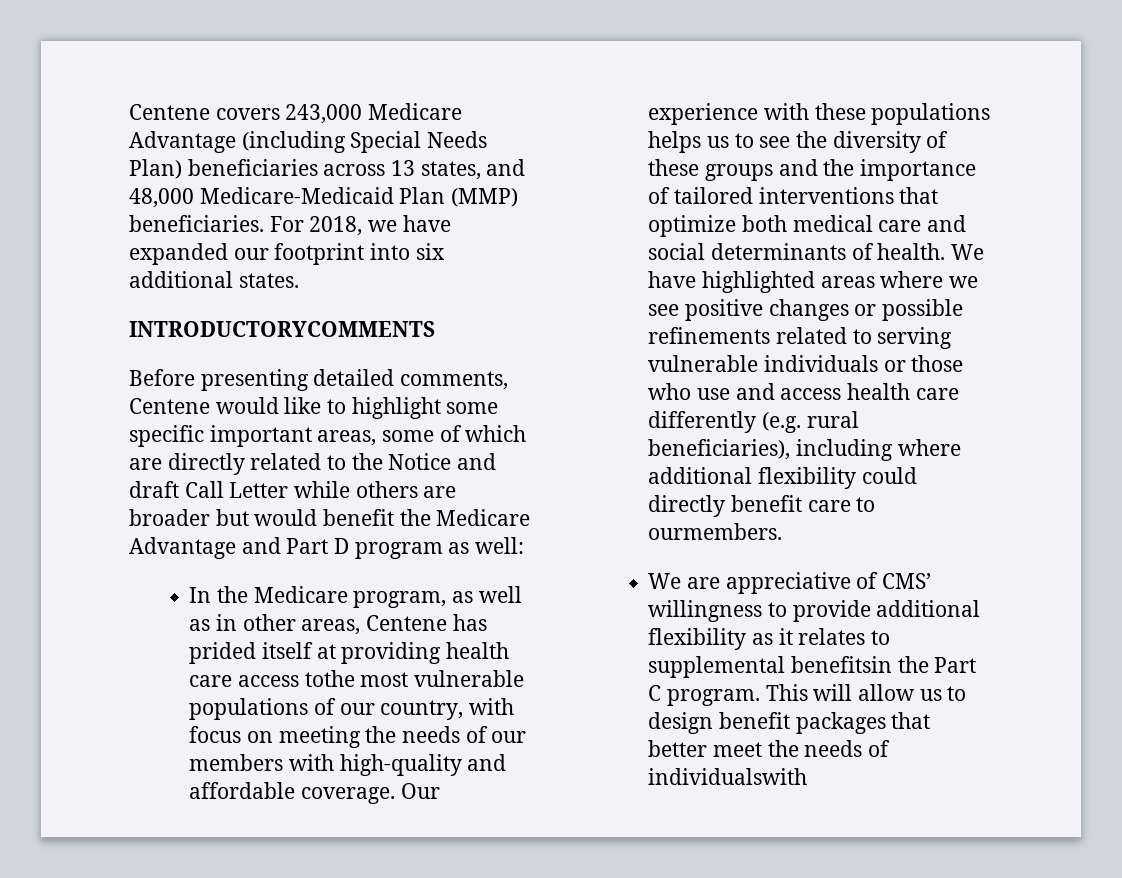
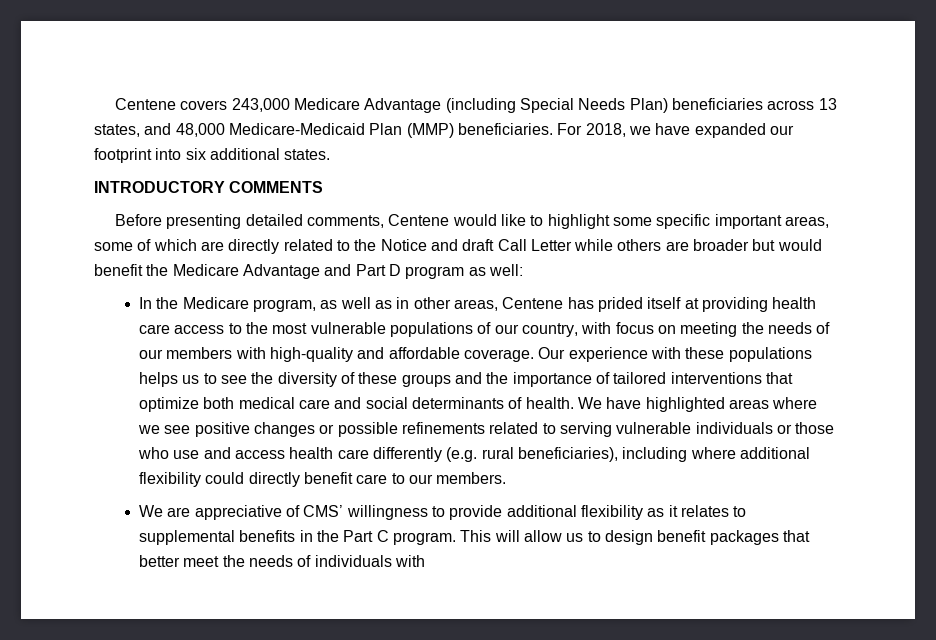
- INTRODUCTORYCOMMENTS
+ INTRODUCTORY COMMENTS
- In the Medicare program, as well as in other areas, Centene has prided itself at providing health care access tothe most vulnerable populations of our country, with focus on meeting the needs of our members with high-quality and affordable coverage.
+ In the Medicare program, as well as in other areas, Centene has prided itself at providing health care access to the most vulnerable populations of our country, with focus on meeting the needs of our members with high-quality and affordable coverage.
- We have highlighted areas where we see positive changes or possible refinements related to serving vulnerable individuals or those who use and access health care differently (e.g. rural beneficiaries), including where additional flexibility could directly benefit care to ourmembers.
+ We have highlighted areas where we see positive changes or possible refinements related to serving vulnerable individuals or those who use and access health care differently (e.g. rural beneficiaries), including where additional flexibility could directly benefit care to our members.
- We are appreciative of CMS’ willingness to provide additional flexibility as it relates to supplemental benefitsin the Part C program.
+ We are appreciative of CMS’ willingness to provide additional flexibility as it relates to supplemental benefits in the Part C program.
- This will allow us to design benefit packages that better meet the needs of individualswith
+ This will allow us to design benefit packages that better meet the needs of individuals with

